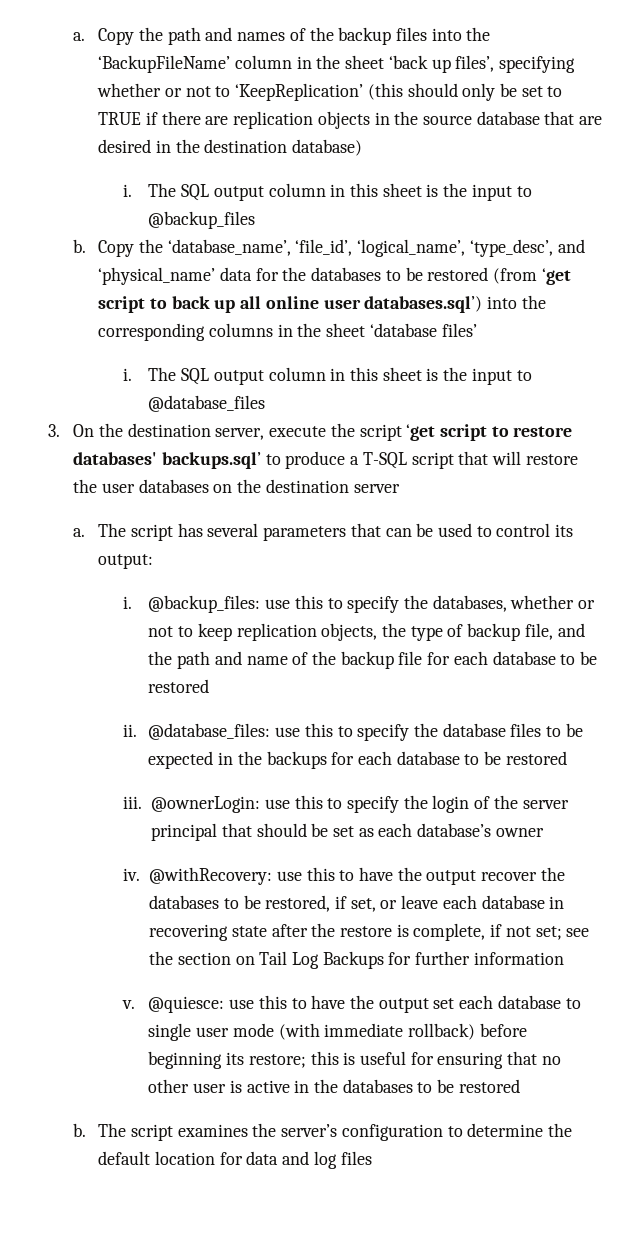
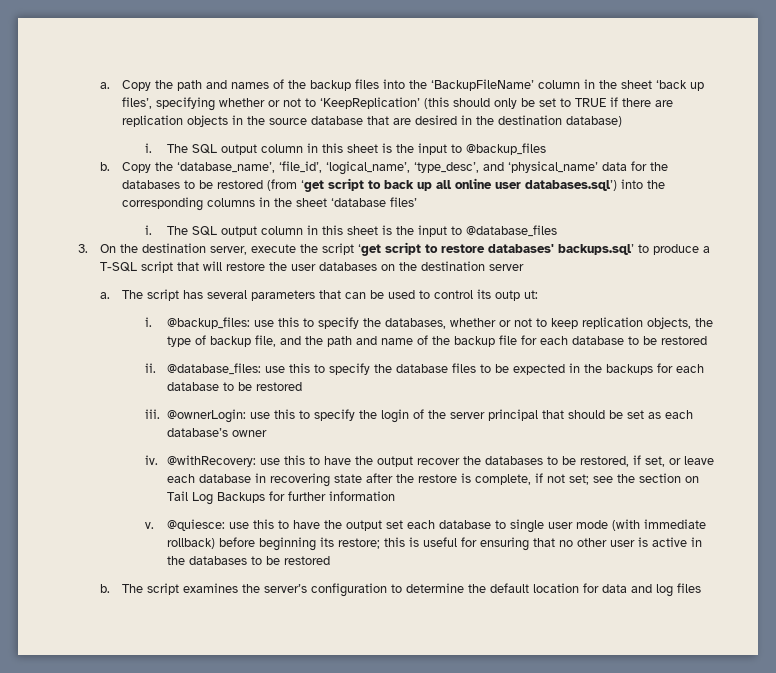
- The script has several parameters that can be used to control its output:
+ The script has several parameters that can be used to control its outp ut:

